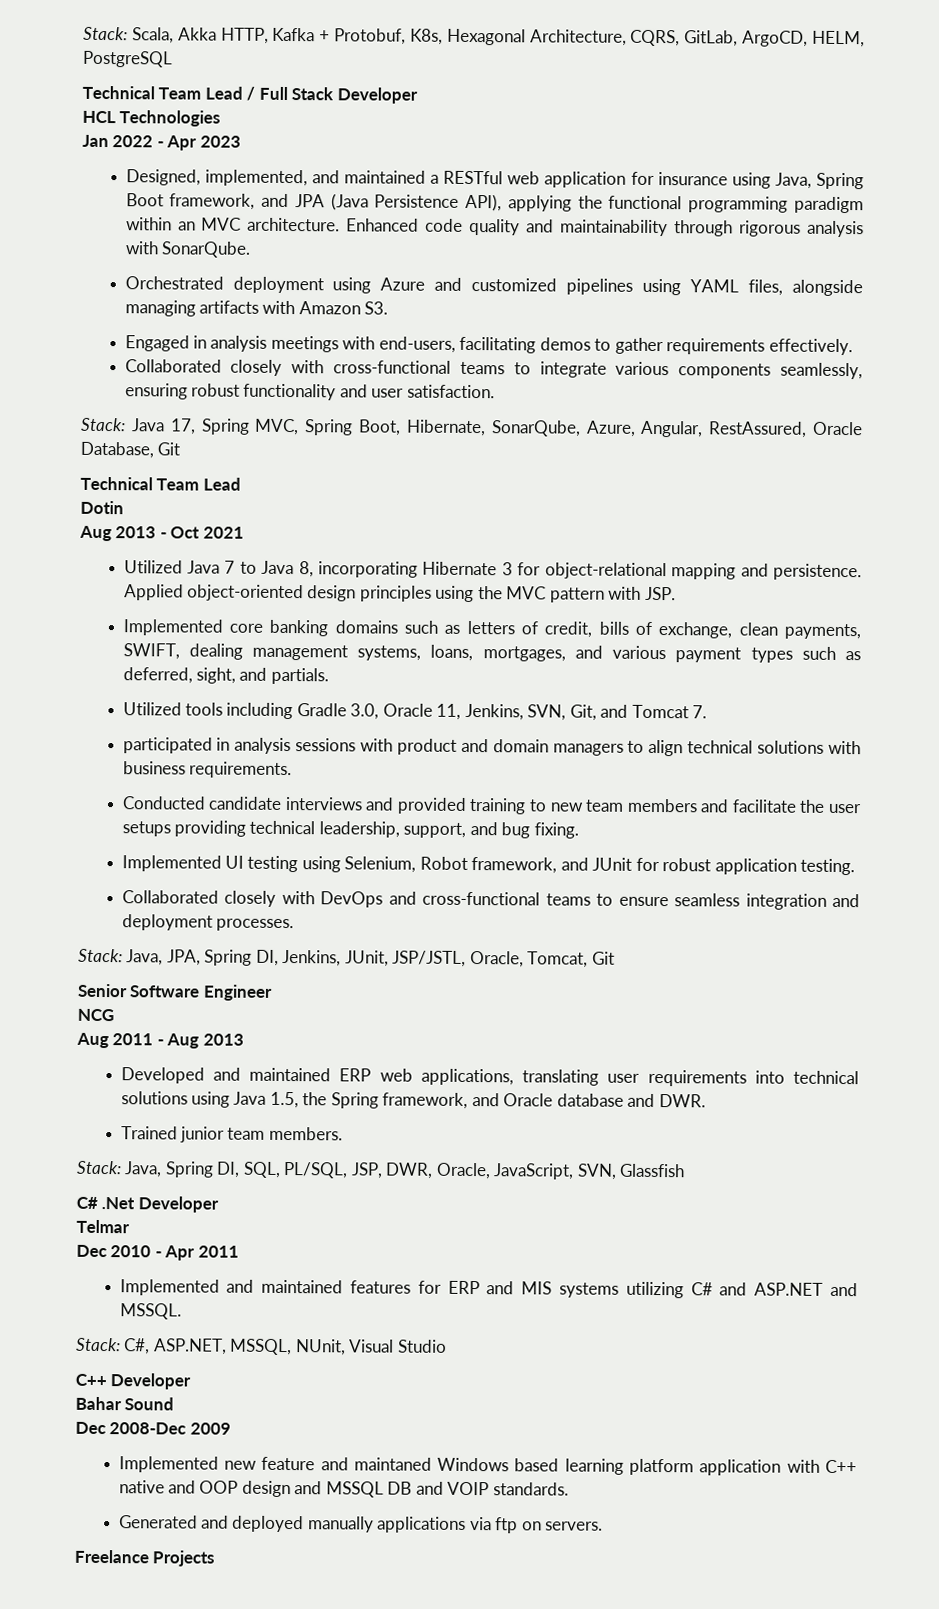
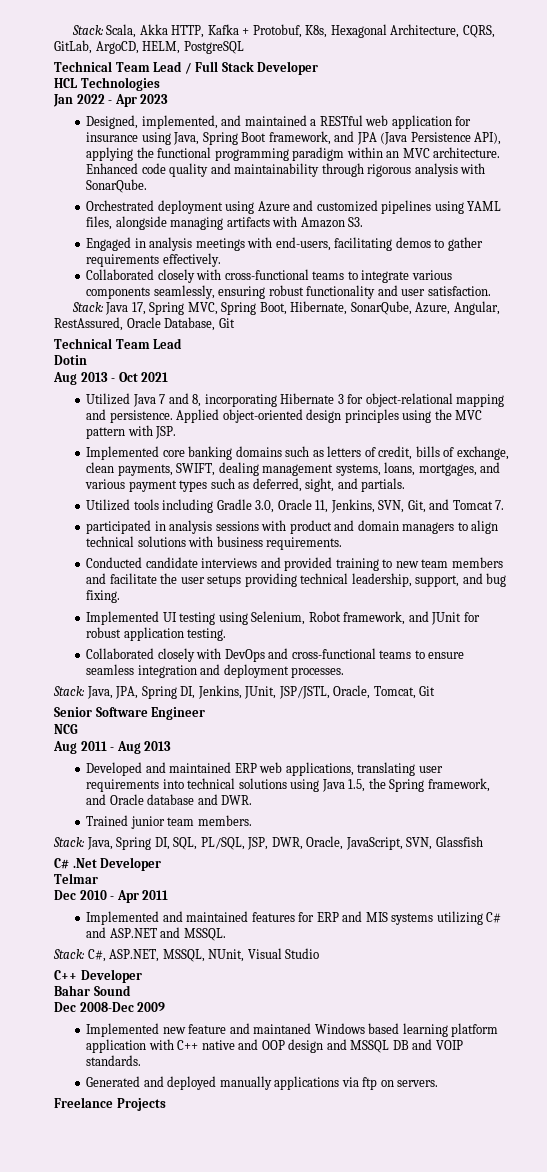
- Utilized Java 7 to Java 8, incorporating Hibernate 3 for object-relational mapping and persistence.
+ Utilized Java 7 and 8, incorporating Hibernate 3 for object-relational mapping and persistence.

